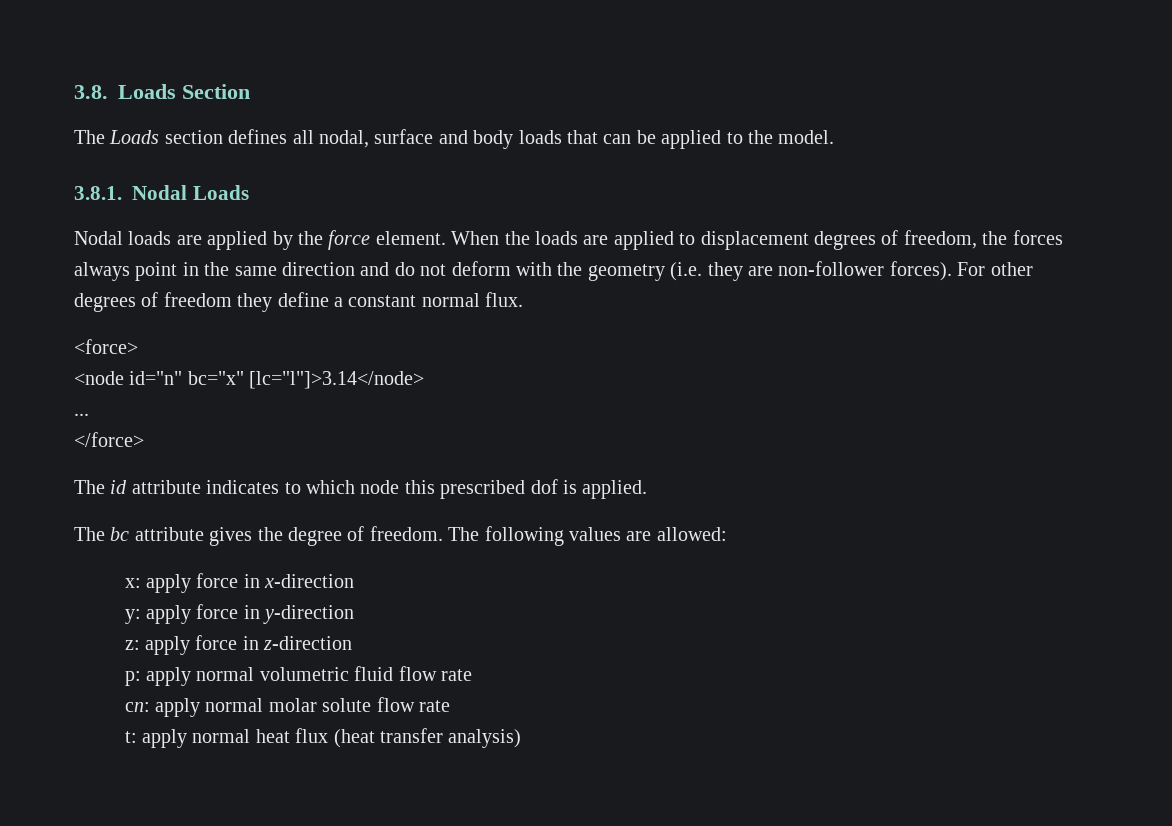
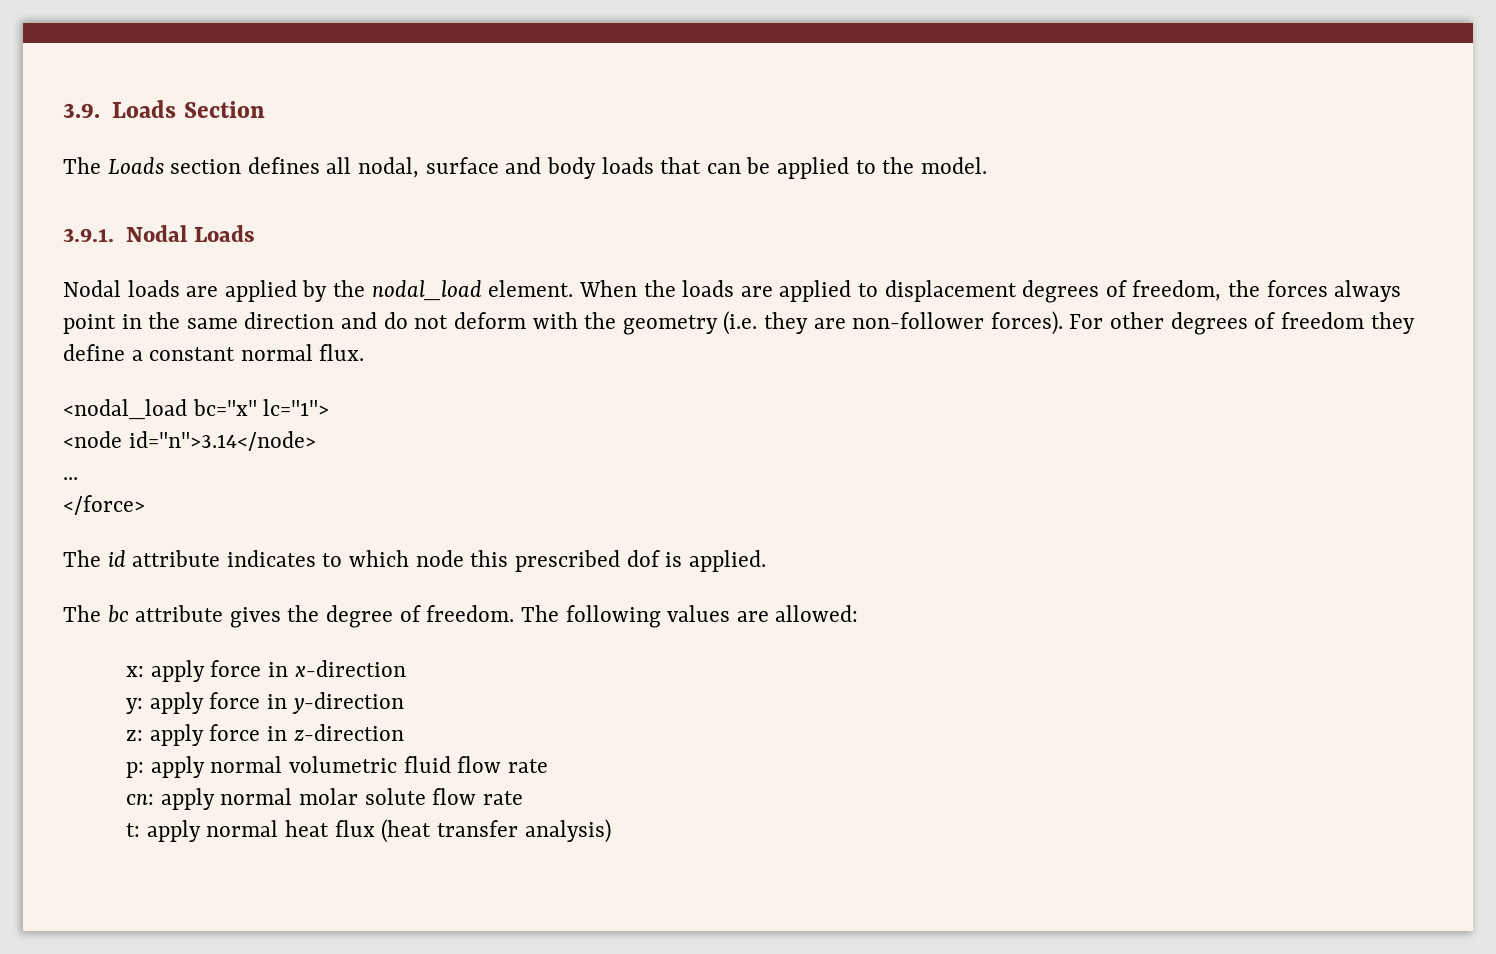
- 3.8. Loads Section
+ 3.9. Loads Section
- 3.8.1. Nodal Loads
+ 3.9.1. Nodal Loads
- Nodal loads are applied by the force element.
+ Nodal loads are applied by the nodal_load element.
- <force>
- <node id="n" bc="x" [lc="l"]>3.14</node>
+ <nodal_load bc="x" lc="1">
+ <node id="n">3.14</node>

